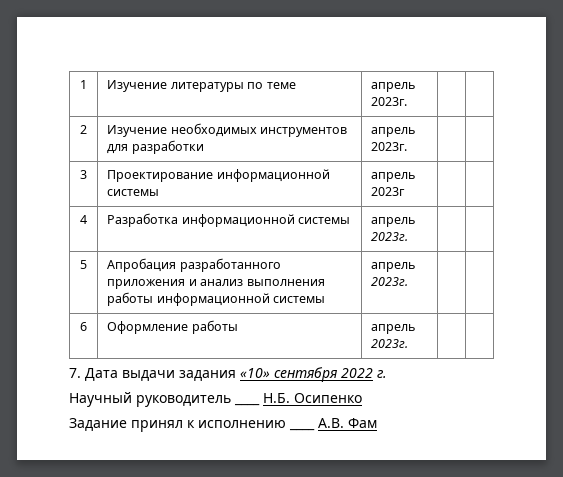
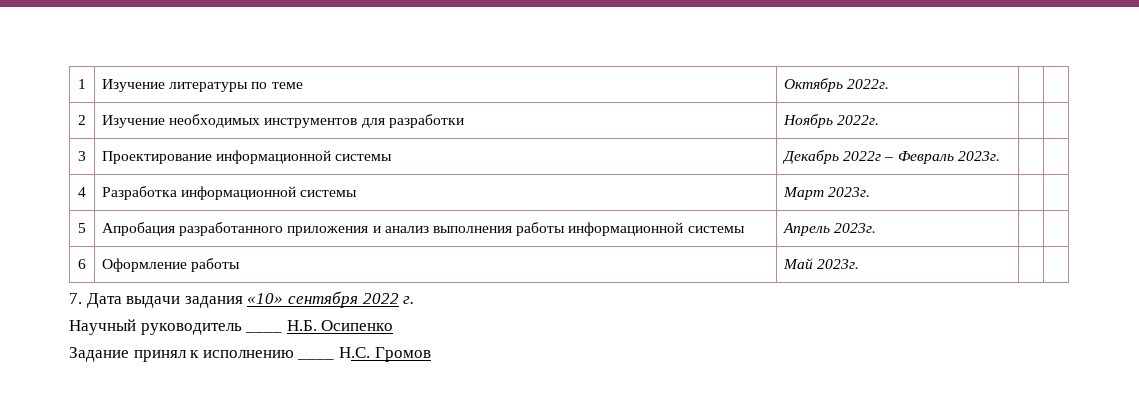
- 1 | Изучение литературы по теме | апрель 2023г. | |
+ 1 | Изучение литературы по теме | Октябрь 2022г. | |
- 2 | Изучение необходимых инструментов для разработки | апрель 2023г. | |
+ 2 | Изучение необходимых инструментов для разработки | Ноябрь 2022г. | |
- 3 | Проектирование информационной системы | апрель 2023г | |
+ 3 | Проектирование информационной системы | Декабрь 2022г – Февраль 2023г. | |
- 4 | Разработка информационной системы | апрель 2023г. | |
+ 4 | Разработка информационной системы | Март 2023г. | |
- 5 | Апробация разработанного приложения и анализ выполнения работы информационной системы | апрель 2023г. | |
+ 5 | Апробация разработанного приложения и анализ выполнения работы информационной системы | Апрель 2023г. | |
- 6 | Оформление работы | апрель 2023г. | |
+ 6 | Оформление работы | Май 2023г. | |
- Задание принял к исполнению ____ А.В. Фам
+ Задание принял к исполнению ____ Н.С. Громов

